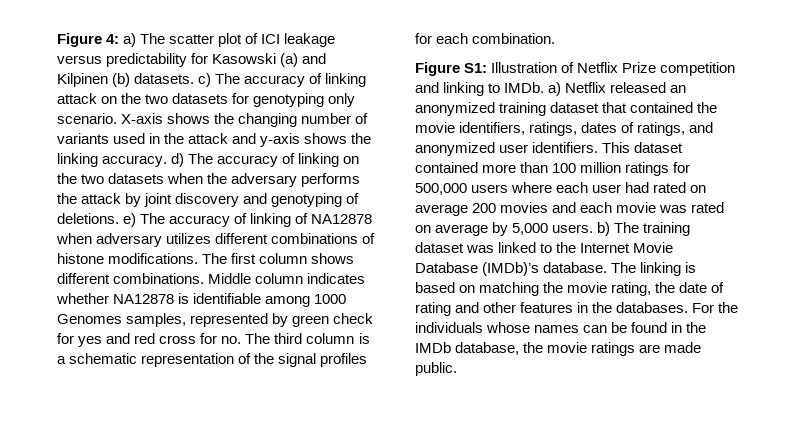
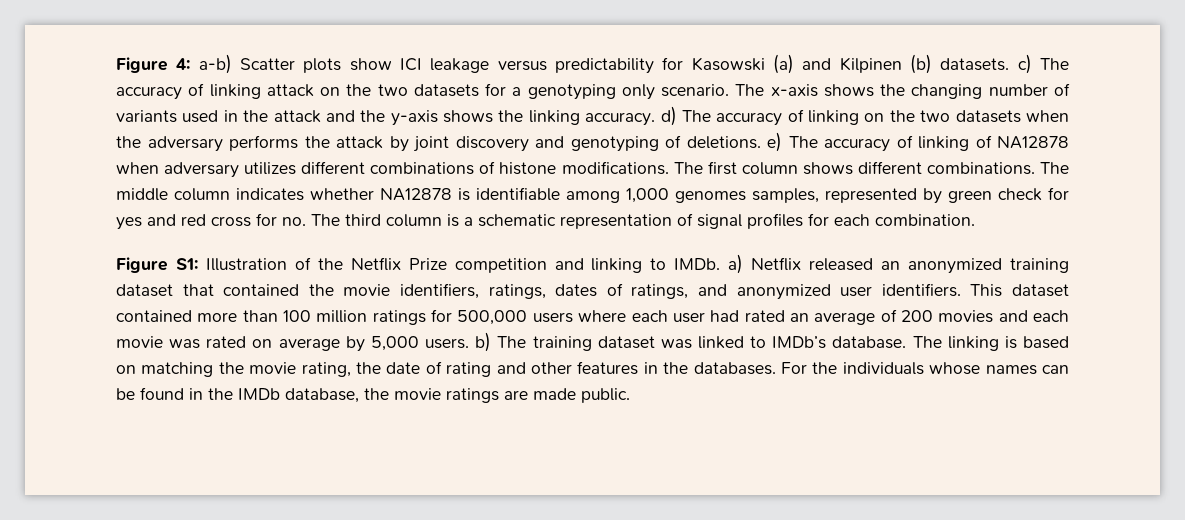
- Figure 4: a) The scatter plot of ICI leakage versus predictability for Kasowski (a) and Kilpinen (b) datasets. c) The accuracy of linking attack on the two datasets for genotyping only scenario.
+ Figure 4: a-b) Scatter plots show ICI leakage versus predictability for Kasowski (a) and Kilpinen (b) datasets. c) The accuracy of linking attack on the two datasets for a genotyping only scenario.
- X-axis shows the changing number of variants used in the attack and y-axis shows the linking accuracy. d) The accuracy of linking on the two datasets when the adversary performs the attack by joint discovery and genotyping of deletions. e) The accuracy of linking of NA12878 when adversary utilizes different combinations of histone modifications.
+ The x-axis shows the changing number of variants used in the attack and the y-axis shows the linking accuracy. d) The accuracy of linking on the two datasets when the adversary performs the attack by joint discovery and genotyping of deletions. e) The accuracy of linking of NA12878 when adversary utilizes different combinations of histone modifications.
- Middle column indicates whether NA12878 is identifiable among 1000 Genomes samples, represented by green check for yes and red cross for no. The third column is a schematic representation of the signal profiles for each combination.
+ The middle column indicates whether NA12878 is identifiable among 1,000 genomes samples, represented by green check for yes and red cross for no. The third column is a schematic representation of signal profiles for each combination.
- Figure S1: Illustration of Netflix Prize competition and linking to IMDb. a) Netflix released an anonymized training dataset that contained the movie identifiers, ratings, dates of ratings, and anonymized user identifiers.
+ Figure S1: Illustration of the Netflix Prize competition and linking to IMDb. a) Netflix released an anonymized training dataset that contained the movie identifiers, ratings, dates of ratings, and anonymized user identifiers.
- This dataset contained more than 100 million ratings for 500,000 users where each user had rated on average 200 movies and each movie was rated on average by 5,000 users. b) The training dataset was linked to the Internet Movie Database (IMDb)’s database.
+ This dataset contained more than 100 million ratings for 500,000 users where each user had rated an average of 200 movies and each movie was rated on average by 5,000 users. b) The training dataset was linked to IMDb’s database.

